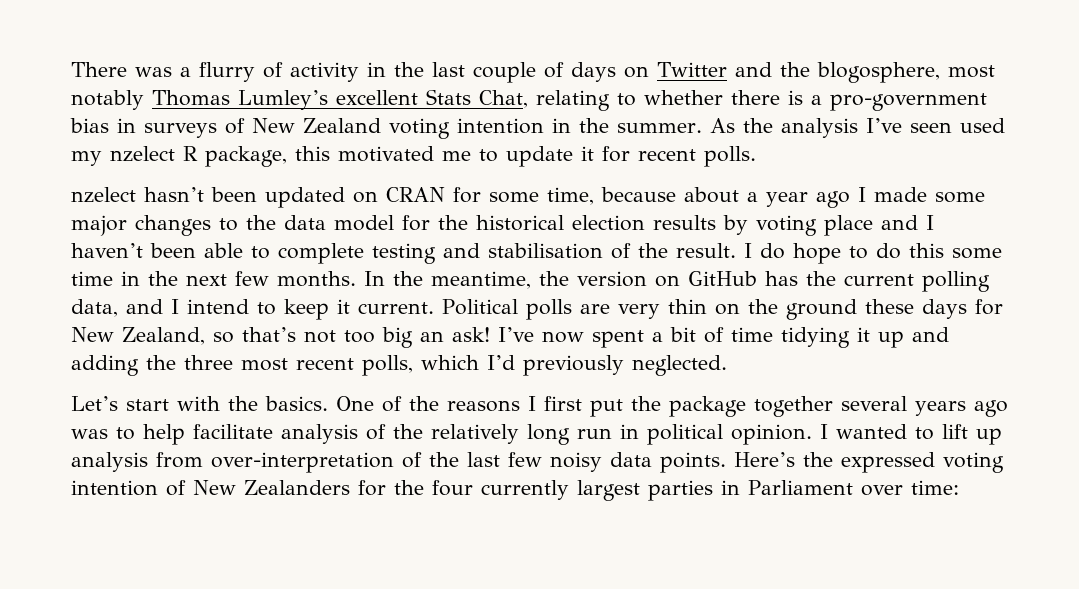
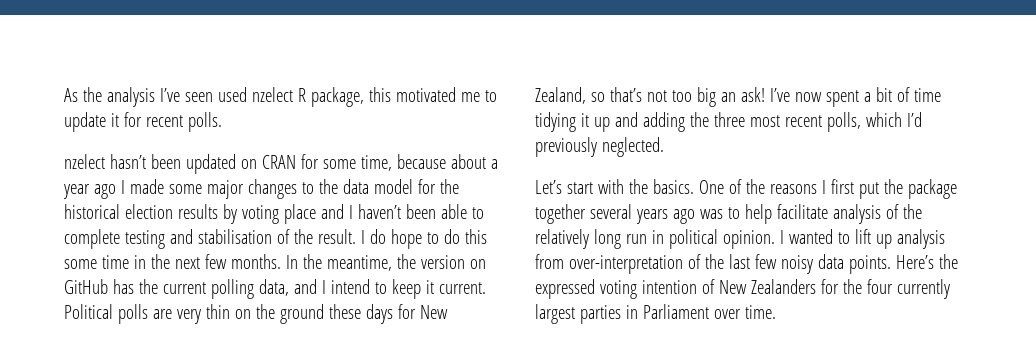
- There was a flurry of activity in the last couple of days on Twitter and the blogosphere, most notably Thomas Lumley’s excellent Stats Chat, relating to whether there is a pro-government bias in surveys of New Zealand voting intention in the summer. As the analysis I’ve seen used my nzelect R package, this motivated me to update it for recent polls.
+ As the analysis I’ve seen used nzelect R package, this motivated me to update it for recent polls.
- Here’s the expressed voting intention of New Zealanders for the four currently largest parties in Parliament over time:
+ Here’s the expressed voting intention of New Zealanders for the four currently largest parties in Parliament over time.

